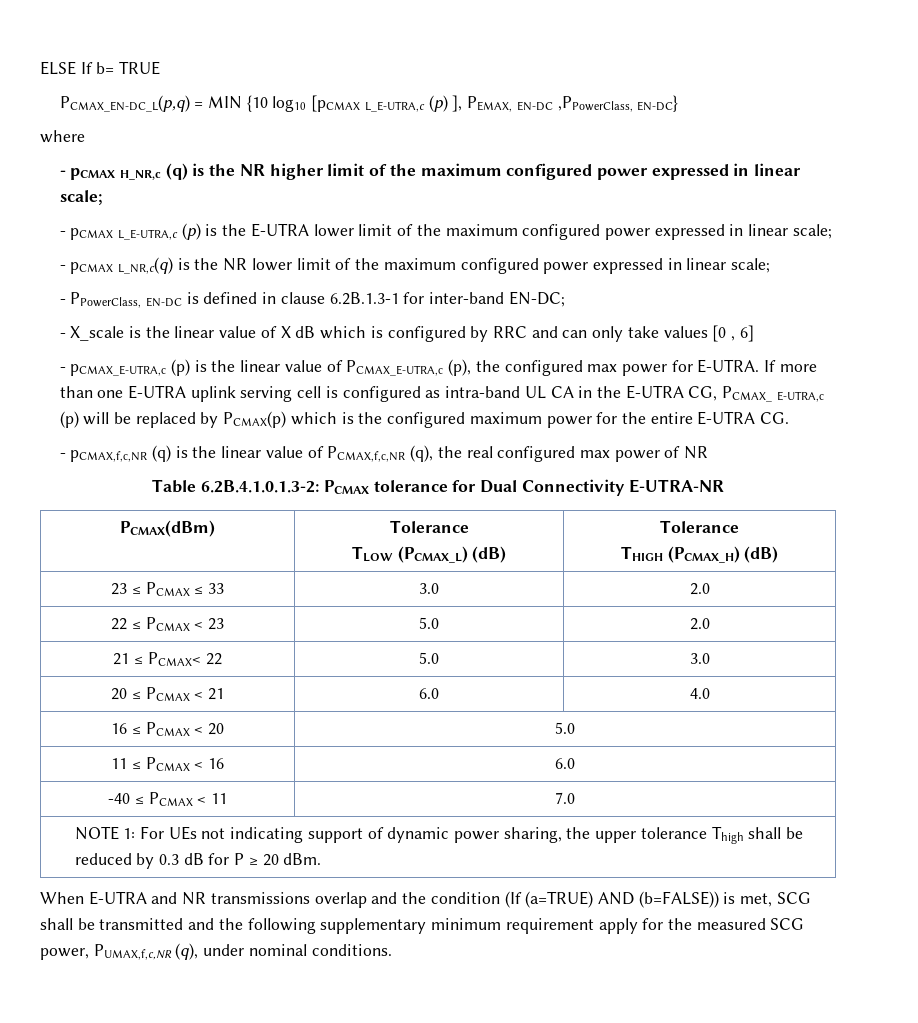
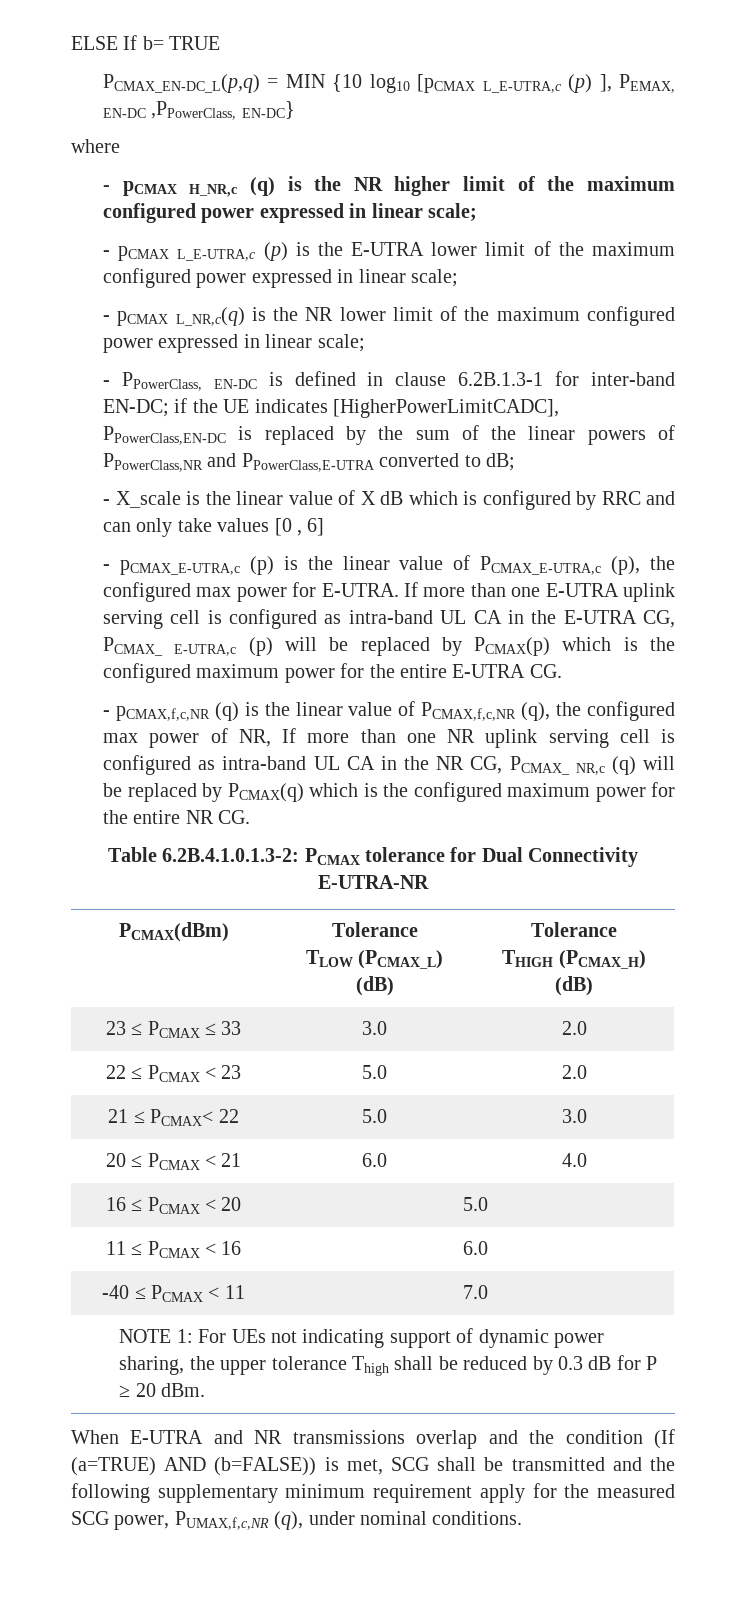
- - PPowerClass, EN-DC is defined in clause 6.2B.1.3-1 for inter-band EN-DC;
+ - PPowerClass, EN-DC is defined in clause 6.2B.1.3-1 for inter-band EN-DC; if the UE indicates [HigherPowerLimitCADC], PPowerClass,EN-DC is replaced by the sum of the linear powers of PPowerClass,NR and PPowerClass,E-UTRA converted to dB;
- - pCMAX,f,c,NR (q) is the linear value of PCMAX,f,c,NR (q), the real configured max power of NR
+ - pCMAX,f,c,NR (q) is the linear value of PCMAX,f,c,NR (q), the configured max power of NR, If more than one NR uplink serving cell is configured as intra-band UL CA in the NR CG, PCMAX_ NR,c (q) will be replaced by PCMAX(q) which is the configured maximum power for the entire NR CG.

